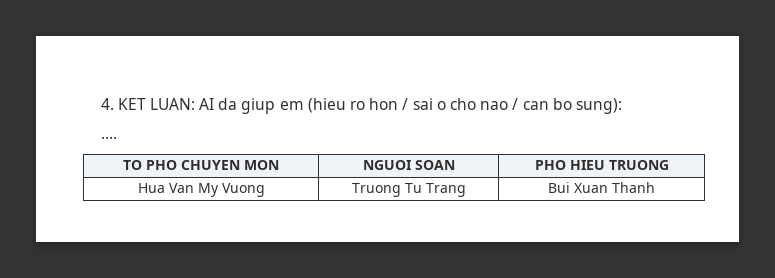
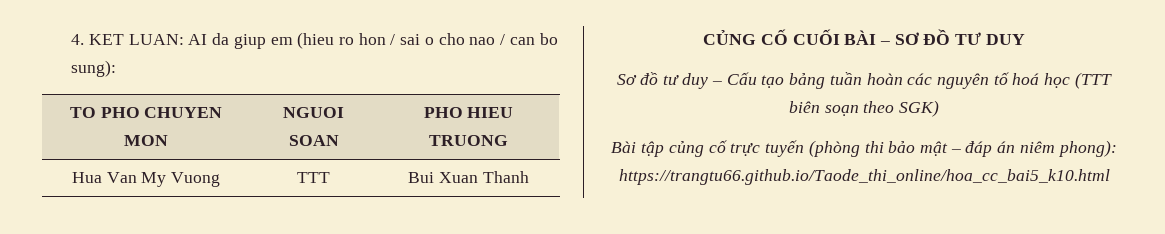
- ....
- Hua Van My Vuong | Truong Tu Trang | Bui Xuan Thanh
+ Hua Van My Vuong | TTT | Bui Xuan Thanh
+ CỦNG CỐ CUỐI BÀI – SƠ ĐỒ TƯ DUY
+ Sơ đồ tư duy – Cấu tạo bảng tuần hoàn các nguyên tố hoá học (TTT biên soạn theo SGK)
+ Bài tập củng cố trực tuyến (phòng thi bảo mật – đáp án niêm phong): https://trangtu66.github.io/Taode_thi_online/hoa_cc_bai5_k10.html

